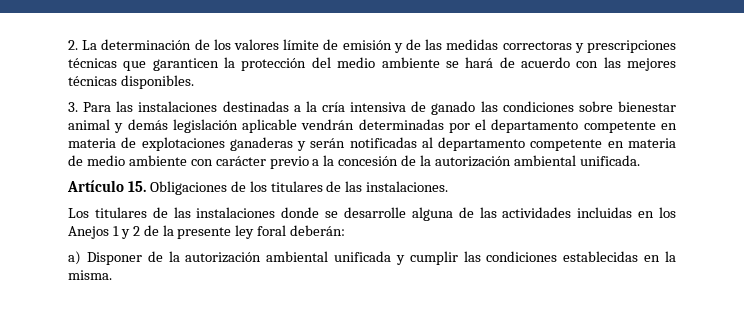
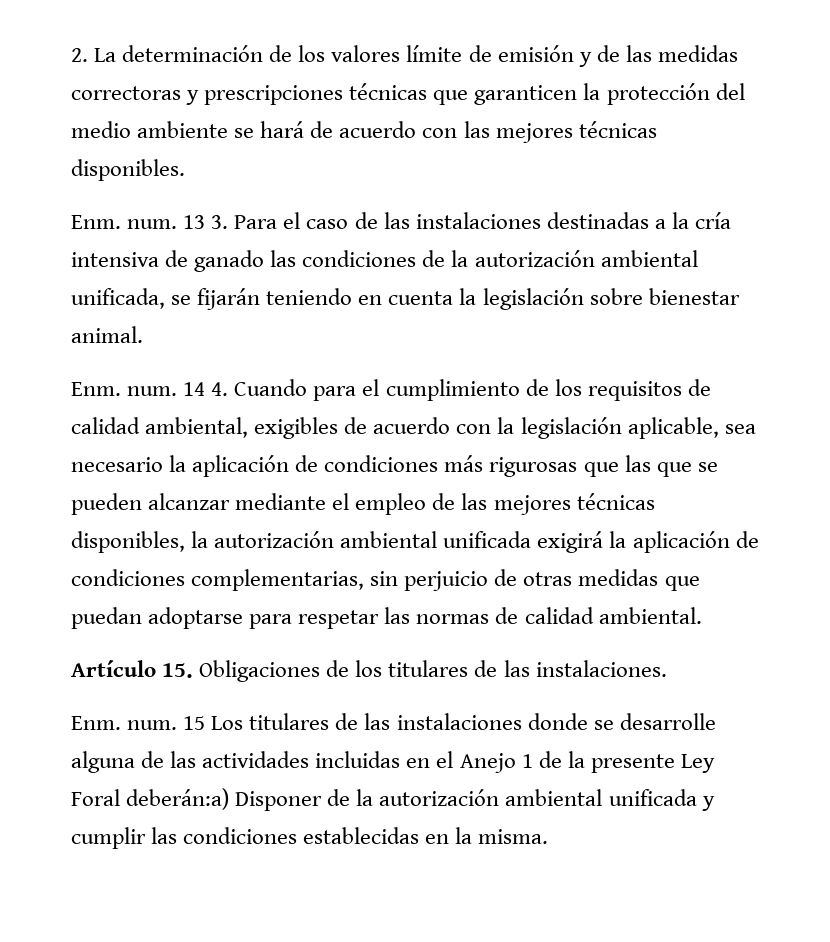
- 3. Para las instalaciones destinadas a la cría intensiva de ganado las condiciones sobre bienestar animal y demás legislación aplicable vendrán determinadas por el departamento competente en materia de explotaciones ganaderas y serán notificadas al departamento competente en materia de medio ambiente con carácter previo a la concesión de la autorización ambiental unificada.
+ Enm. num. 13 3. Para el caso de las instalaciones destinadas a la cría intensiva de ganado las condiciones de la autorización ambiental unificada, se fijarán teniendo en cuenta la legislación sobre bienestar animal.
+ Enm. num. 14 4. Cuando para el cumplimiento de los requisitos de calidad ambiental, exigibles de acuerdo con la legislación aplicable, sea necesario la aplicación de condiciones más rigurosas que las que se pueden alcanzar mediante el empleo de las mejores técnicas disponibles, la autorización ambiental unificada exigirá la aplicación de condiciones complementarias, sin perjuicio de otras medidas que puedan adoptarse para respetar las normas de calidad ambiental.
- Los titulares de las instalaciones donde se desarrolle alguna de las actividades incluidas en los Anejos 1 y 2 de la presente ley foral deberán:
- a) Disponer de la autorización ambiental unificada y cumplir las condiciones establecidas en la misma.
+ Enm. num. 15 Los titulares de las instalaciones donde se desarrolle alguna de las actividades incluidas en el Anejo 1 de la presente Ley Foral deberán:a) Disponer de la autorización ambiental unificada y cumplir las condiciones establecidas en la misma.

